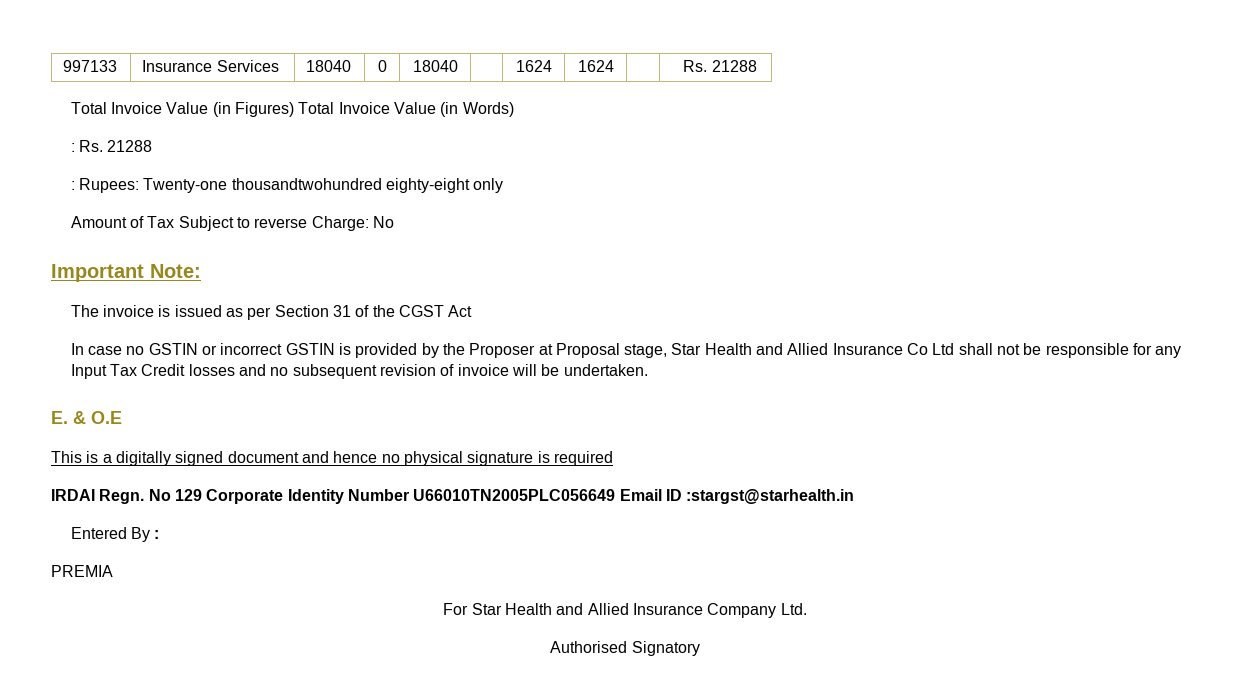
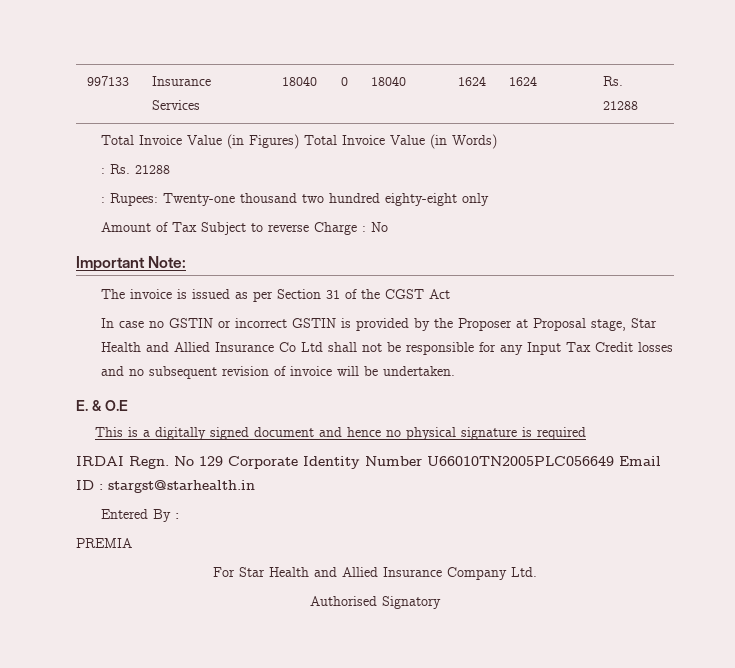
- : Rupees: Twenty-one thousandtwohundred eighty-eight only
+ : Rupees: Twenty-one thousand two hundred eighty-eight only
- Amount of Tax Subject to reverse Charge: No
+ Amount of Tax Subject to reverse Charge : No
- No 129 Corporate Identity Number U66010TN2005PLC056649 Email ID :stargst@starhealth.in
+ No 129 Corporate Identity Number U66010TN2005PLC056649 Email ID : stargst@starhealth.in

